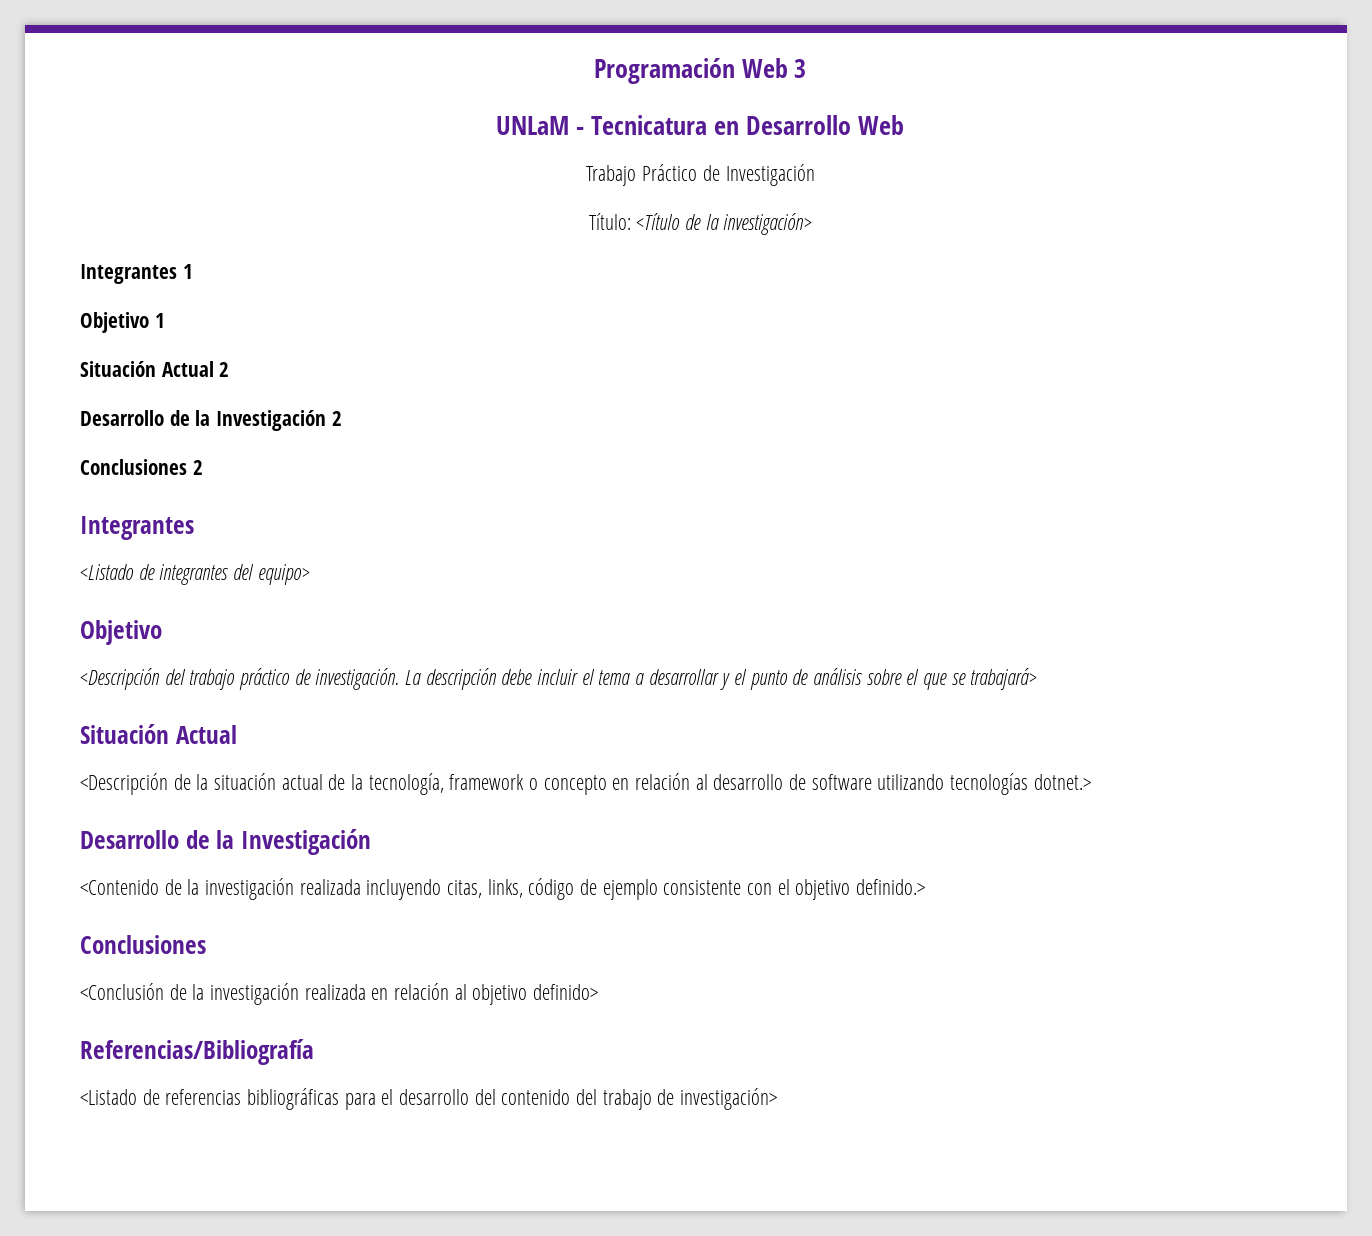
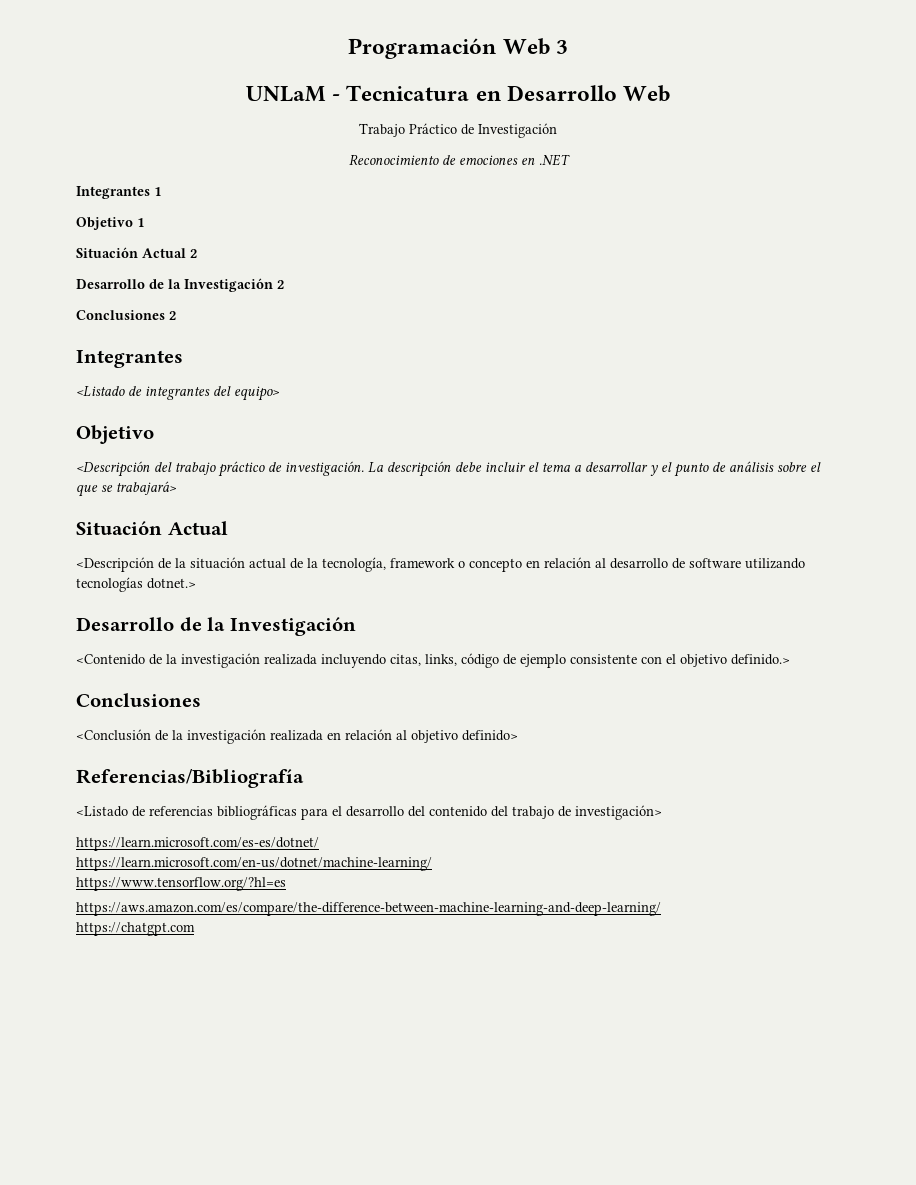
- Título: <Título de la investigación>
+ Reconocimiento de emociones en .NET
+ https://learn.microsoft.com/es-es/dotnet/
+ https://learn.microsoft.com/en-us/dotnet/machine-learning/
+ https://www.tensorflow.org/?hl=es
+ https://aws.amazon.com/es/compare/the-difference-between-machine-learning-and-deep-learning/
+ https://chatgpt.com

